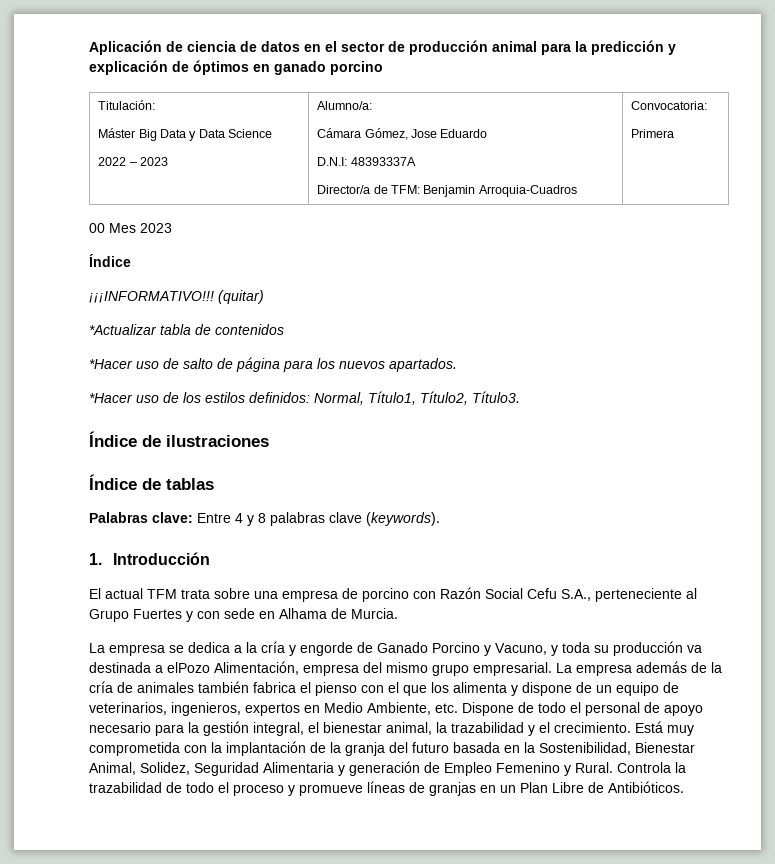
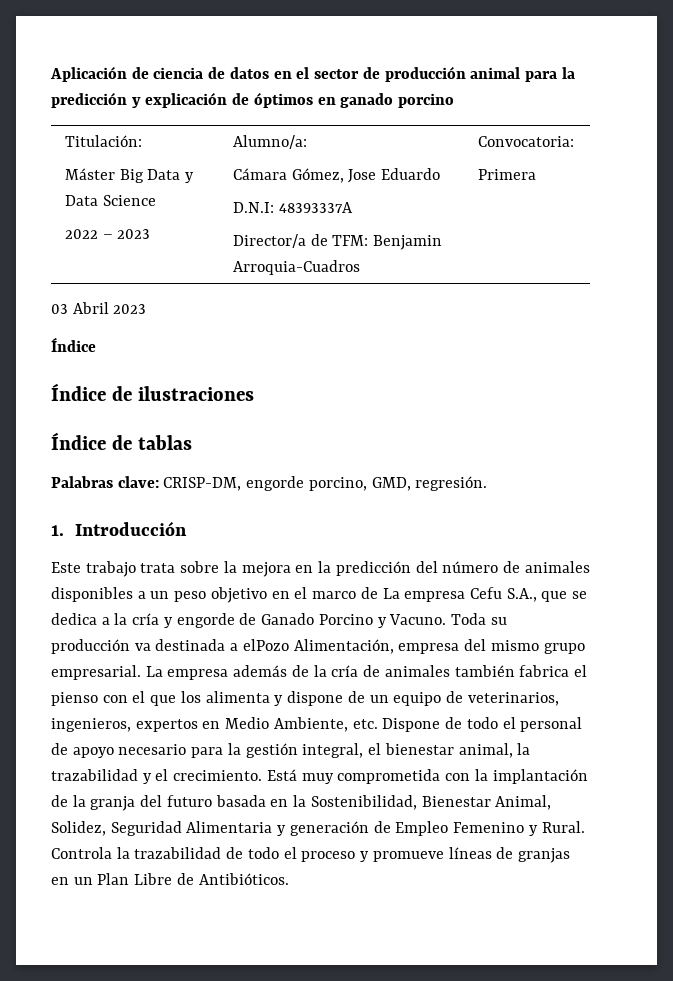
- 00 Mes 2023
+ 03 Abril 2023
- ¡¡¡INFORMATIVO!!! (quitar)
- *Actualizar tabla de contenidos
- *Hacer uso de salto de página para los nuevos apartados.
- *Hacer uso de los estilos definidos: Normal, Título1, Título2, Título3.
- Palabras clave: Entre 4 y 8 palabras clave (keywords).
+ Palabras clave: CRISP-DM, engorde porcino, GMD, regresión.
  1. Introducción
- El actual TFM trata sobre una empresa de porcino con Razón Social Cefu S.A., perteneciente al Grupo Fuertes y con sede en Alhama de Murcia.
- La empresa se dedica a la cría y engorde de Ganado Porcino y Vacuno, y toda su producción va destinada a elPozo Alimentación, empresa del mismo grupo empresarial.
+ Este trabajo trata sobre la mejora en la predicción del número de animales disponibles a un peso objetivo en el marco de La empresa Cefu S.A., que se dedica a la cría y engorde de Ganado Porcino y Vacuno. Toda su producción va destinada a elPozo Alimentación, empresa del mismo grupo empresarial.

